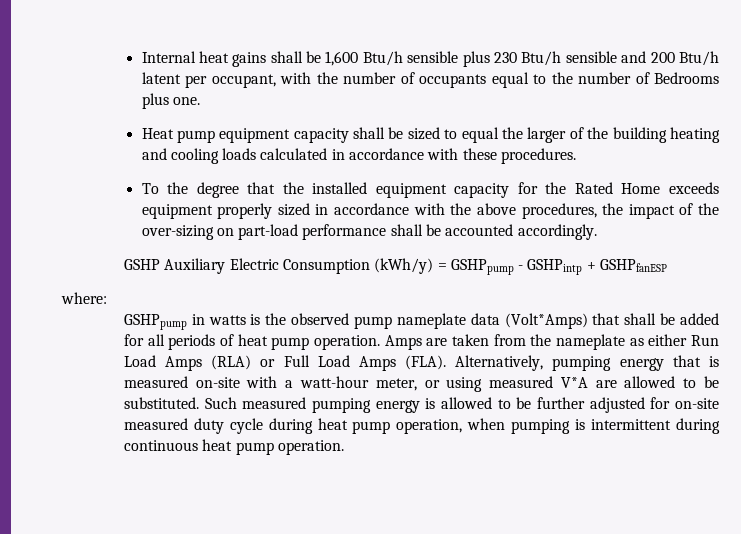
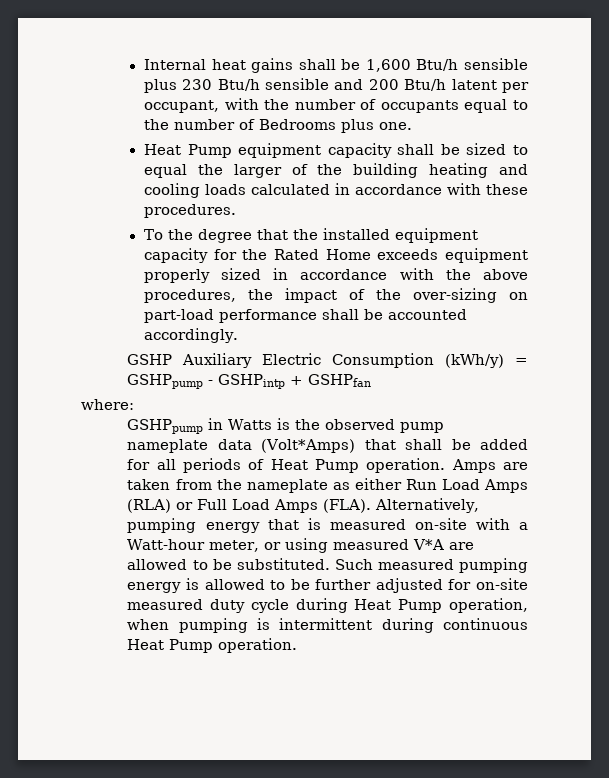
- Heat pump equipment capacity shall be sized to equal the larger of the building heating and cooling loads calculated in accordance with these procedures.
+ Heat Pump equipment capacity shall be sized to equal the larger of the building heating and cooling loads calculated in accordance with these procedures.
- GSHP Auxiliary Electric Consumption (kWh/y) = GSHPpump - GSHPintp + GSHPfanESP
+ GSHP Auxiliary Electric Consumption (kWh/y) = GSHPpump - GSHPintp + GSHPfan
- GSHPpump in watts is the observed pump nameplate data (Volt*Amps) that shall be added for all periods of heat pump operation.
+ GSHPpump in Watts is the observed pump nameplate data (Volt*Amps) that shall be added for all periods of Heat Pump operation.
- Alternatively, pumping energy that is measured on-site with a watt-hour meter, or using measured V*A are allowed to be substituted.
+ Alternatively, pumping energy that is measured on-site with a Watt-hour meter, or using measured V*A are allowed to be substituted.
- Such measured pumping energy is allowed to be further adjusted for on-site measured duty cycle during heat pump operation, when pumping is intermittent during continuous heat pump operation.
+ Such measured pumping energy is allowed to be further adjusted for on-site measured duty cycle during Heat Pump operation, when pumping is intermittent during continuous Heat Pump operation.

